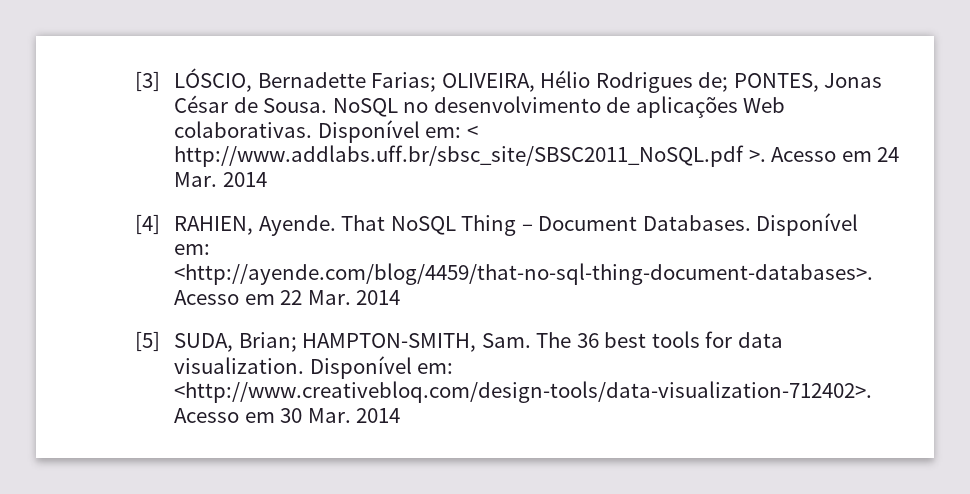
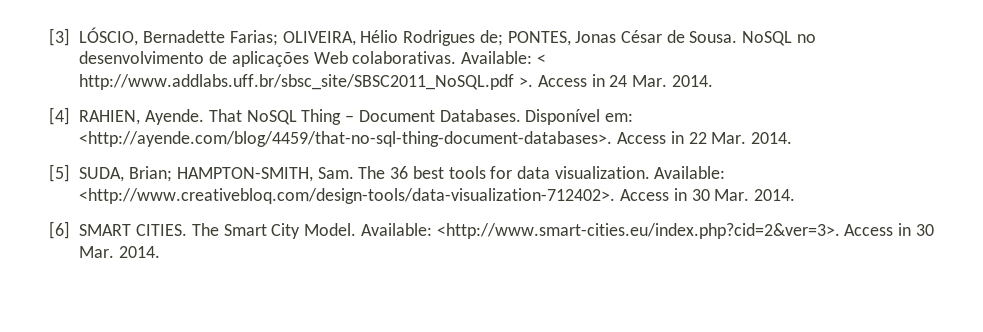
- Disponível em: < http://www.addlabs.uff.br/sbsc_site/SBSC2011_NoSQL.pdf >.
+ Available: < http://www.addlabs.uff.br/sbsc_site/SBSC2011_NoSQL.pdf >.
- Acesso em 24 Mar. 2014
+ Access in 24 Mar. 2014.
- Disponível em: <http://ayende.com/blog/4459/that-no-sql-thing-document-databases>. Acesso em 22 Mar. 2014
+ Disponível em: <http://ayende.com/blog/4459/that-no-sql-thing-document-databases>. Access in 22 Mar. 2014.
- Disponível em: <http://www.creativebloq.com/design-tools/data-visualization-712402>. Acesso em 30 Mar. 2014
+ Available: <http://www.creativebloq.com/design-tools/data-visualization-712402>. Access in 30 Mar. 2014.
+ [6] SMART CITIES. The Smart City Model. Available: <http://www.smart-cities.eu/index.php?cid=2&ver=3>. Access in 30 Mar. 2014.

